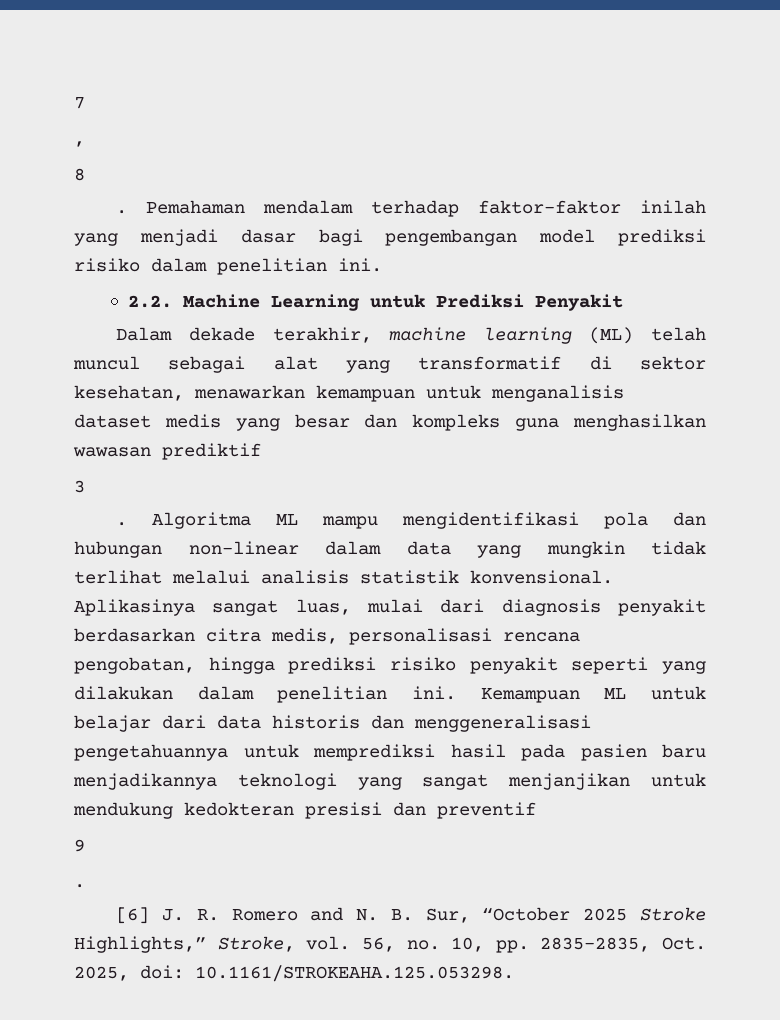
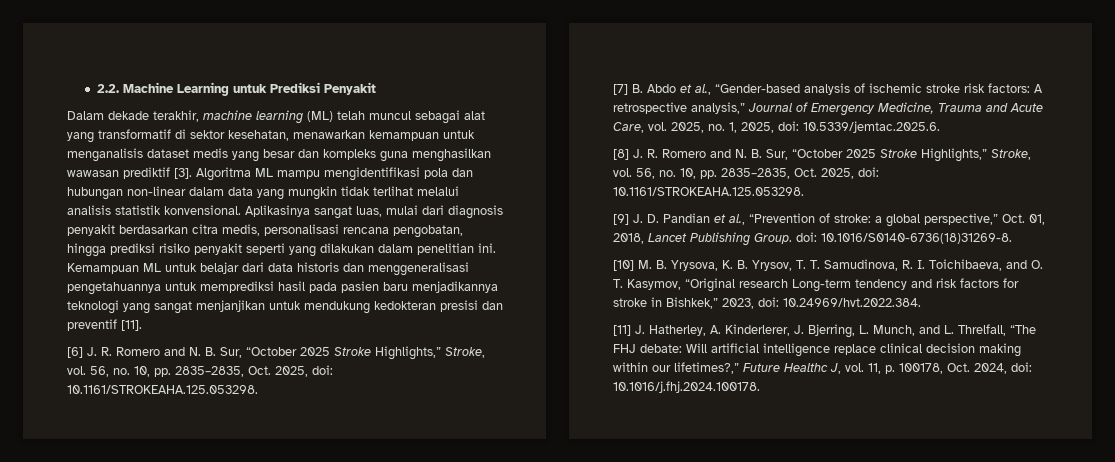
- 7
- ,
- 8
- . Pemahaman mendalam terhadap faktor-faktor inilah yang menjadi dasar bagi pengembangan model prediksi risiko dalam penelitian ini.
- Dalam dekade terakhir, machine learning (ML) telah muncul sebagai alat yang transformatif di sektor kesehatan, menawarkan kemampuan untuk menganalisis dataset medis yang besar dan kompleks guna menghasilkan wawasan prediktif
- 3
- .
+ Dalam dekade terakhir, machine learning (ML) telah muncul sebagai alat yang transformatif di sektor kesehatan, menawarkan kemampuan untuk menganalisis dataset medis yang besar dan kompleks guna menghasilkan wawasan prediktif [3].
- Kemampuan ML untuk belajar dari data historis dan menggeneralisasi pengetahuannya untuk memprediksi hasil pada pasien baru menjadikannya teknologi yang sangat menjanjikan untuk mendukung kedokteran presisi dan preventif
- 9
- .
+ Kemampuan ML untuk belajar dari data historis dan menggeneralisasi pengetahuannya untuk memprediksi hasil pada pasien baru menjadikannya teknologi yang sangat menjanjikan untuk mendukung kedokteran presisi dan preventif [11].
+ [7] B. Abdo et al., “Gender-based analysis of ischemic stroke risk factors: A retrospective analysis,” Journal of Emergency Medicine, Trauma and Acute Care, vol. 2025, no. 1, 2025, doi: 10.5339/jemtac.2025.6.
+ [8] J. R. Romero and N. B. Sur, “October 2025 Stroke Highlights,” Stroke, vol. 56, no. 10, pp. 2835–2835, Oct. 2025, doi: 10.1161/STROKEAHA.125.053298.
+ [9] J. D. Pandian et al., “Prevention of stroke: a global perspective,” Oct. 01, 2018, Lancet Publishing Group. doi: 10.1016/S0140-6736(18)31269-8.
+ [10] M. B. Yrysova, K. B. Yrysov, T. T. Samudinova, R. I. Toichibaeva, and O. T. Kasymov, “Original research Long-term tendency and risk factors for stroke in Bishkek,” 2023, doi: 10.24969/hvt.2022.384.
+ [11] J. Hatherley, A. Kinderlerer, J. Bjerring, L. Munch, and L. Threlfall, “The FHJ debate: Will artificial intelligence replace clinical decision making within our lifetimes?,” Future Healthc J, vol. 11, p. 100178, Oct. 2024, doi: 10.1016/j.fhj.2024.100178.

